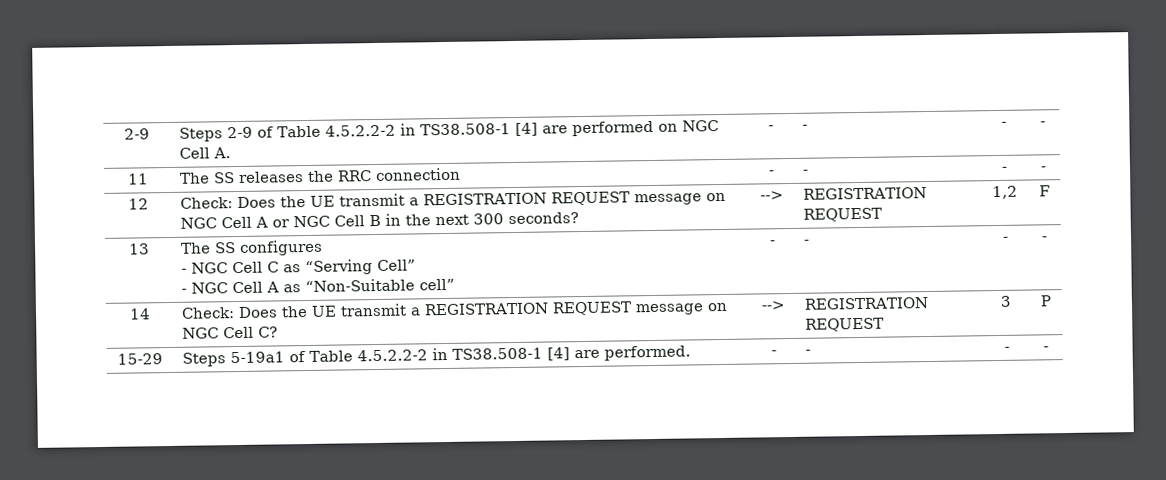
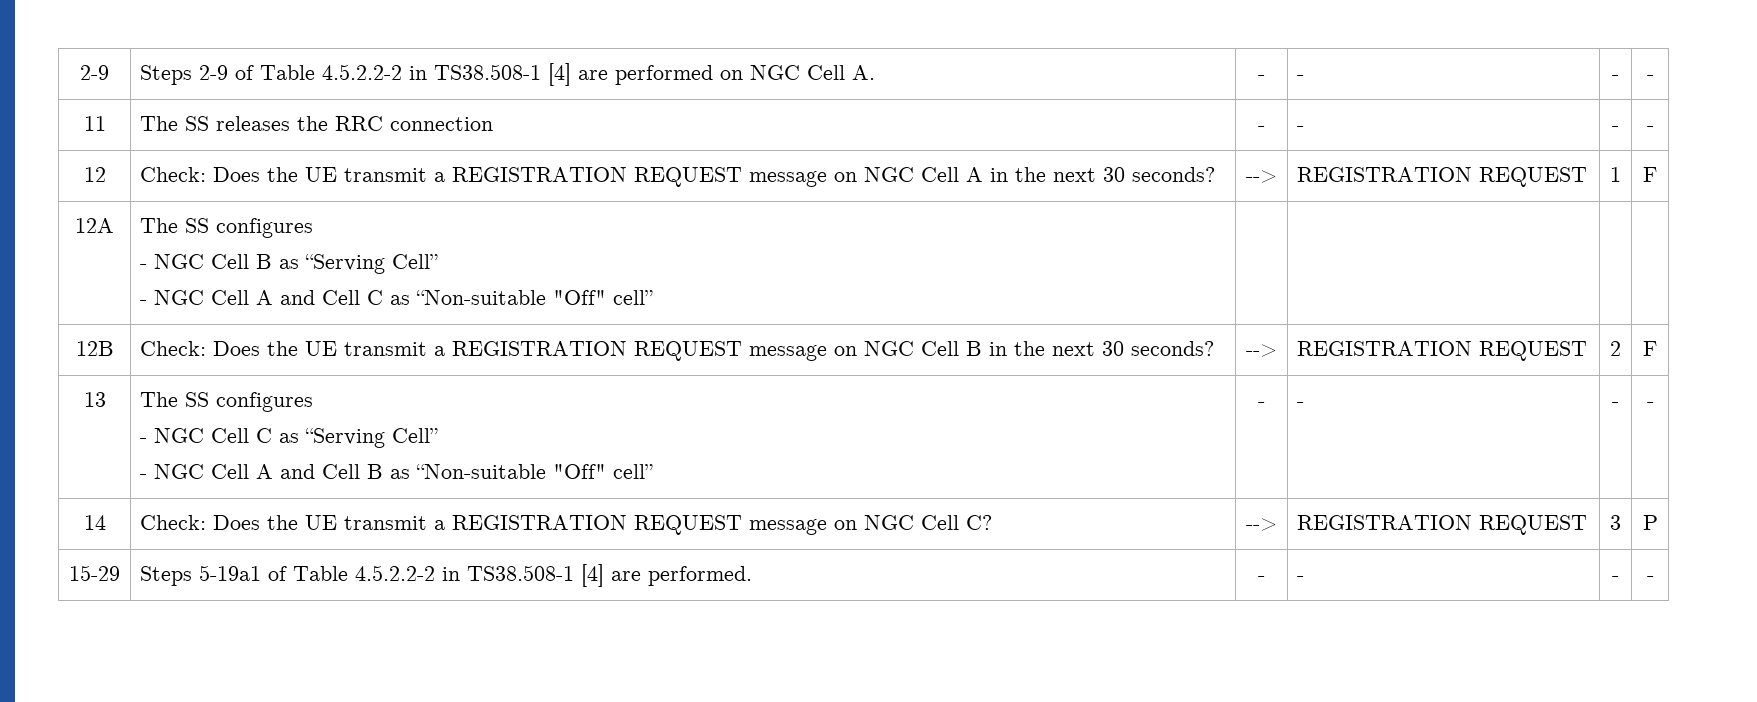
- 12 | Check: Does the UE transmit a REGISTRATION REQUEST message on NGC Cell A or NGC Cell B in the next 300 seconds? | --> | REGISTRATION REQUEST | 1,2 | F
+ 12 | Check: Does the UE transmit a REGISTRATION REQUEST message on NGC Cell A in the next 30 seconds? | --> | REGISTRATION REQUEST | 1 | F
+ 12A | The SS configures
+ - NGC Cell B as “Serving Cell”
+ - NGC Cell A and Cell C as “Non-suitable "Off" cell” | | | |
+ 12B | Check: Does the UE transmit a REGISTRATION REQUEST message on NGC Cell B in the next 30 seconds? | --> | REGISTRATION REQUEST | 2 | F
  13 | The SS configures
  - NGC Cell C as “Serving Cell”
- - NGC Cell A as “Non-Suitable cell” | - | - | - | -
+ - NGC Cell A and Cell B as “Non-suitable "Off" cell” | - | - | - | -

